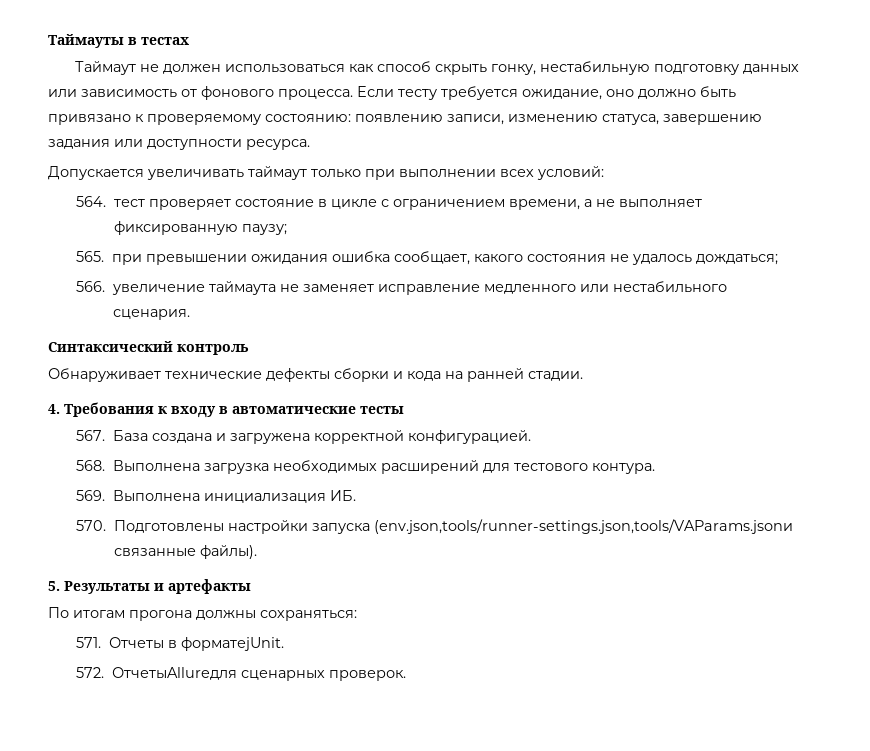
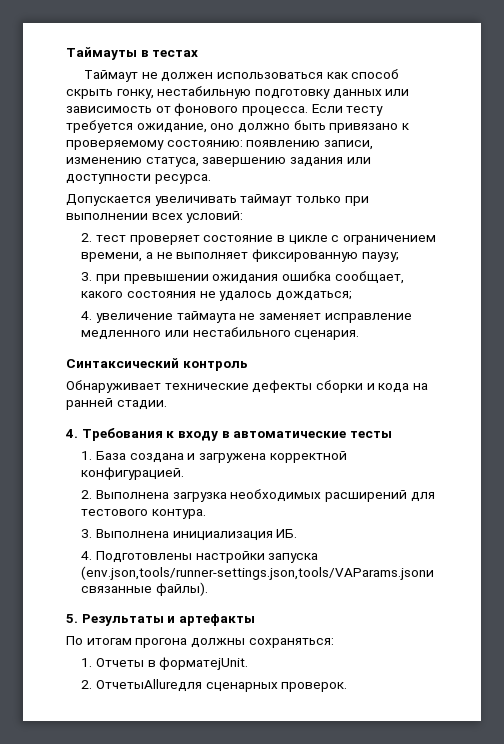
- 564. тест проверяет состояние в цикле с ограничением времени, а не выполняет фиксированную паузу;
+ 2. тест проверяет состояние в цикле с ограничением времени, а не выполняет фиксированную паузу;
- 565. при превышении ожидания ошибка сообщает, какого состояния не удалось дождаться;
+ 3. при превышении ожидания ошибка сообщает, какого состояния не удалось дождаться;
- 566. увеличение таймаута не заменяет исправление медленного или нестабильного сценария.
+ 4. увеличение таймаута не заменяет исправление медленного или нестабильного сценария.
- 567. База создана и загружена корректной конфигурацией.
+ 1. База создана и загружена корректной конфигурацией.
- 568. Выполнена загрузка необходимых расширений для тестового контура.
+ 2. Выполнена загрузка необходимых расширений для тестового контура.
- 569. Выполнена инициализация ИБ.
+ 3. Выполнена инициализация ИБ.
- 570. Подготовлены настройки запуска (env.json,tools/runner-settings.json,tools/VAParams.jsonи связанные файлы).
+ 4. Подготовлены настройки запуска (env.json,tools/runner-settings.json,tools/VAParams.jsonи связанные файлы).
- 571. Отчеты в форматеjUnit.
+ 1. Отчеты в форматеjUnit.
- 572. ОтчетыAllureдля сценарных проверок.
+ 2. ОтчетыAllureдля сценарных проверок.

